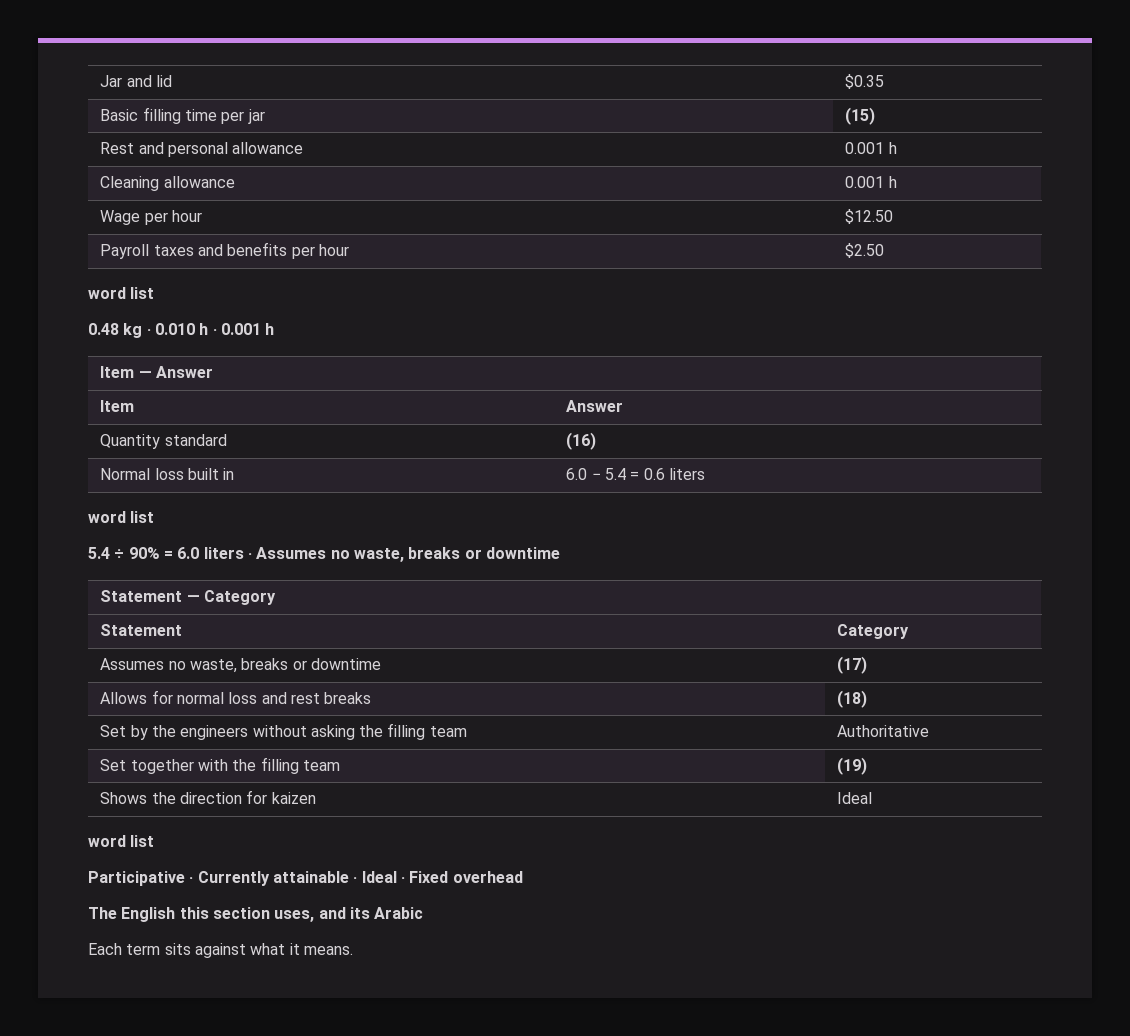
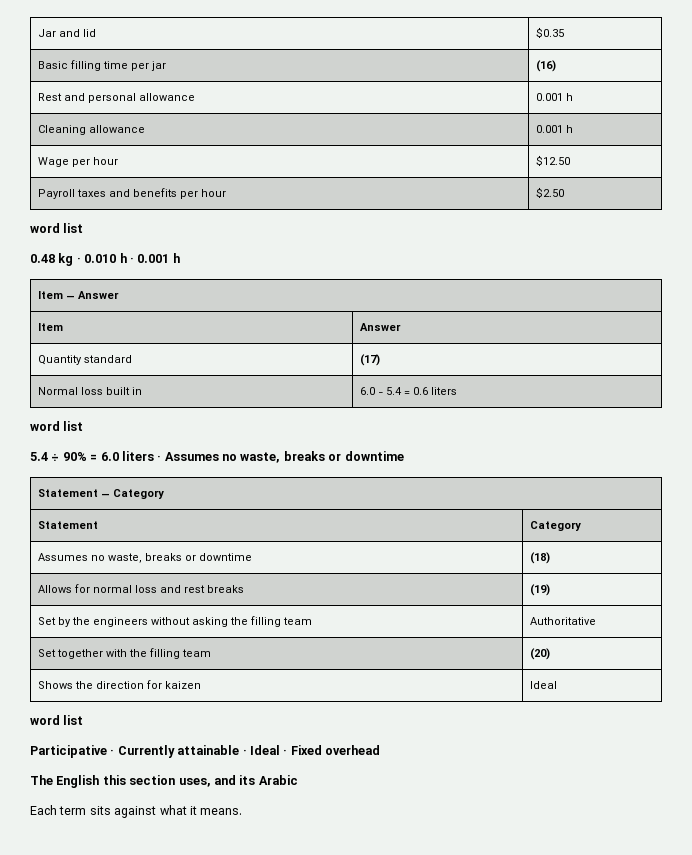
- Basic filling time per jar | (15)
+ Basic filling time per jar | (16)
- Quantity standard | (16)
+ Quantity standard | (17)
- Assumes no waste, breaks or downtime | (17)
+ Assumes no waste, breaks or downtime | (18)
- Allows for normal loss and rest breaks | (18)
+ Allows for normal loss and rest breaks | (19)
- Set together with the filling team | (19)
+ Set together with the filling team | (20)

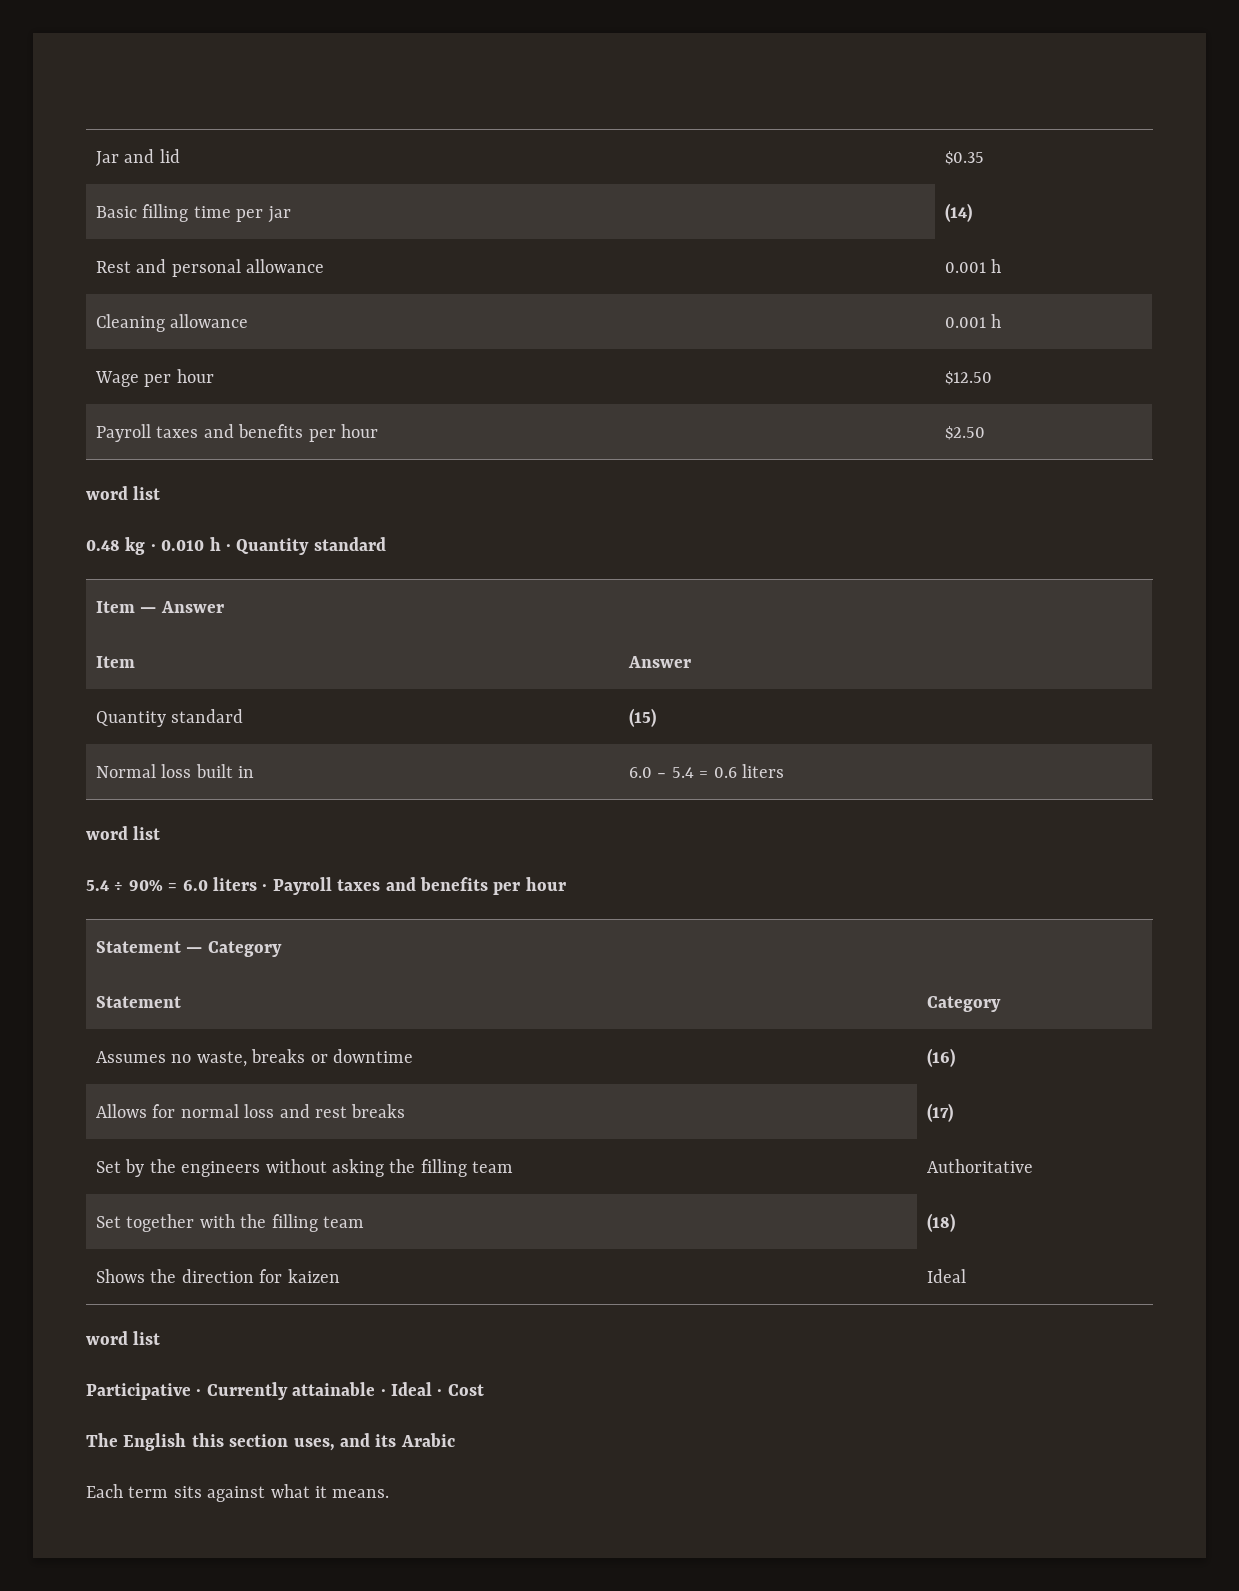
- Basic filling time per jar | (16)
+ Basic filling time per jar | (14)
- 0.48 kg · 0.010 h · 0.001 h
+ 0.48 kg · 0.010 h · Quantity standard
- Quantity standard | (17)
+ Quantity standard | (15)
- 5.4 ÷ 90% = 6.0 liters · Assumes no waste, breaks or downtime
+ 5.4 ÷ 90% = 6.0 liters · Payroll taxes and benefits per hour
- Assumes no waste, breaks or downtime | (18)
+ Assumes no waste, breaks or downtime | (16)
- Allows for normal loss and rest breaks | (19)
+ Allows for normal loss and rest breaks | (17)
- Set together with the filling team | (20)
+ Set together with the filling team | (18)
- Participative · Currently attainable · Ideal · Fixed overhead
+ Participative · Currently attainable · Ideal · Cost

